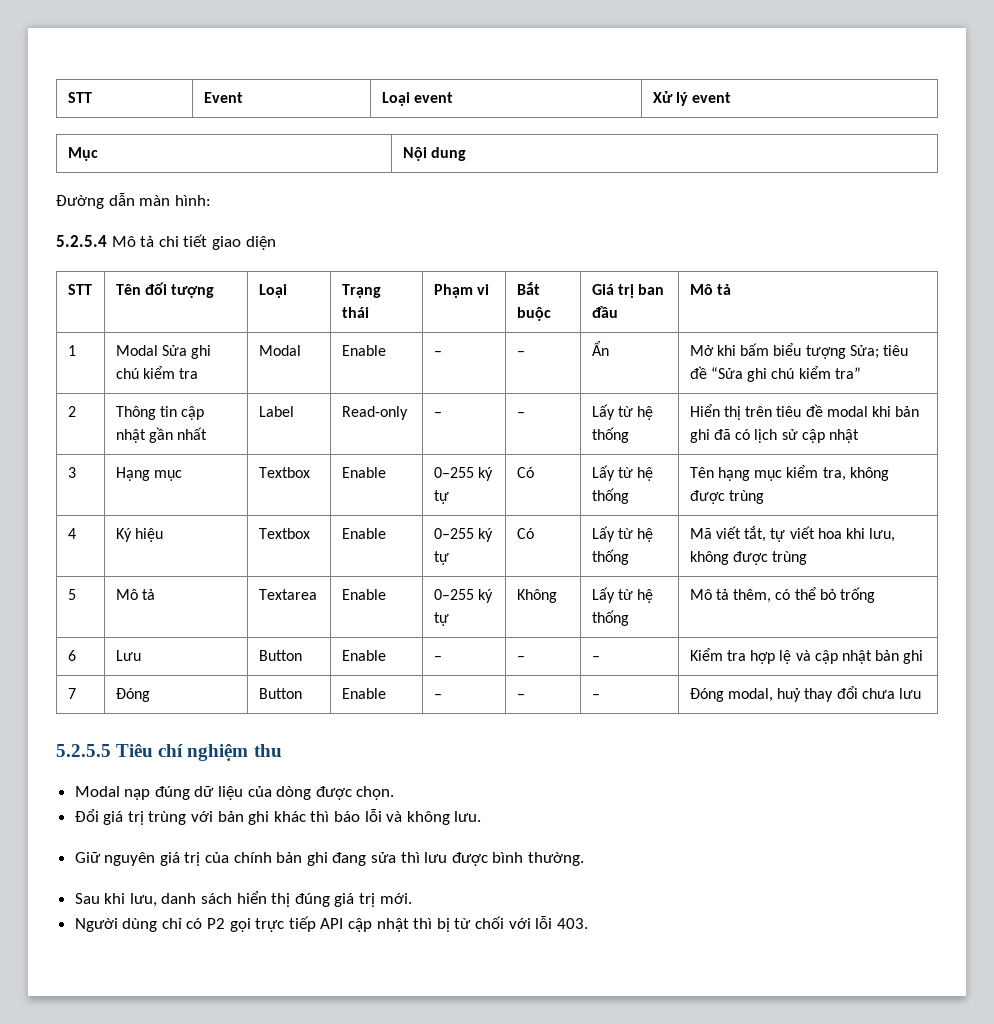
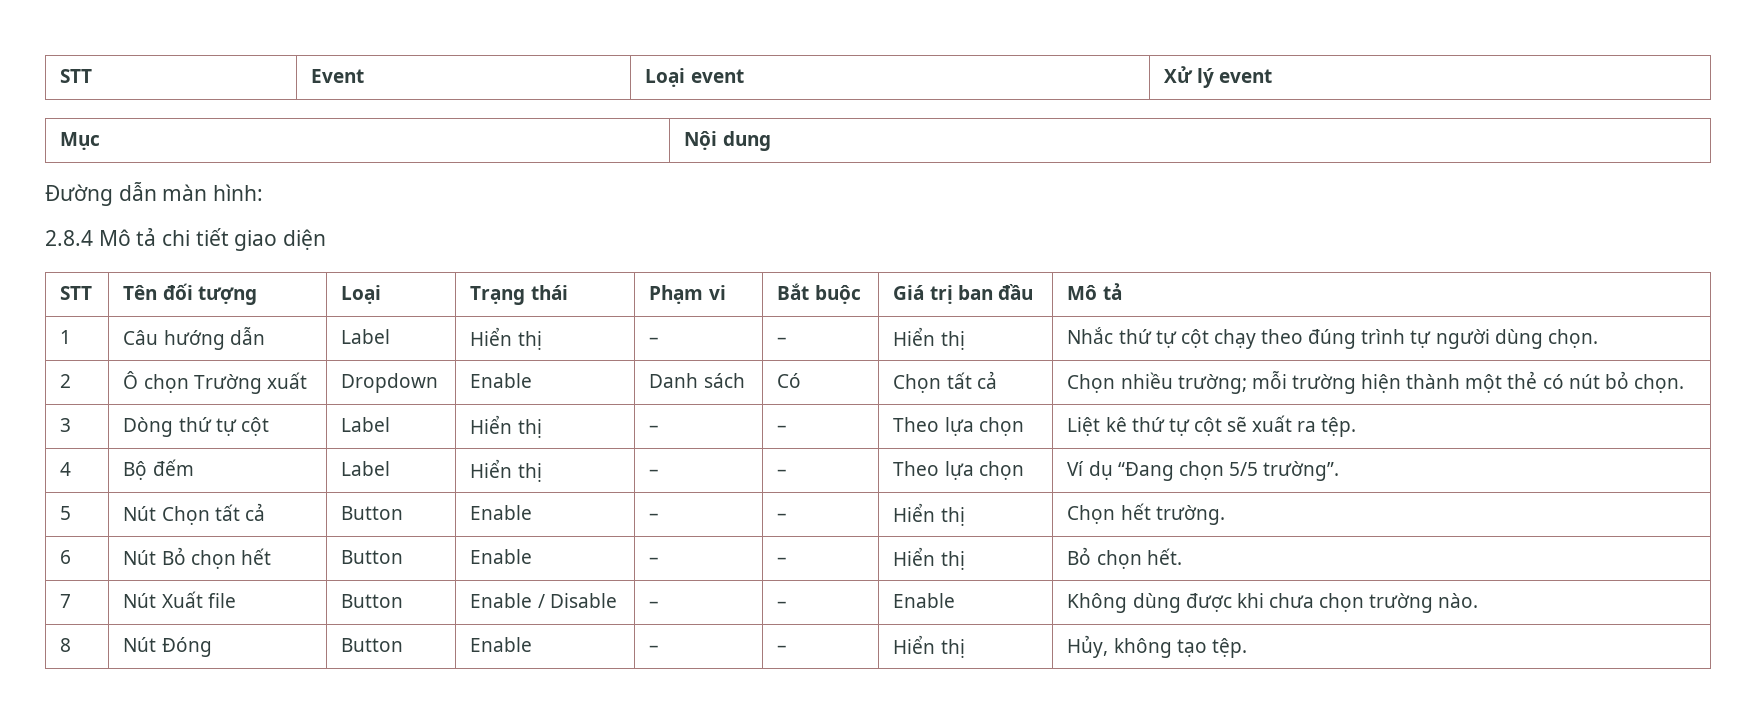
- 5.2.5.4 Mô tả chi tiết giao diện
+ 2.8.4 Mô tả chi tiết giao diện
- 1 | Modal Sửa ghi chú kiểm tra | Modal | Enable | – | – | Ẩn | Mở khi bấm biểu tượng Sửa; tiêu đề “Sửa ghi chú kiểm tra”
- 2 | Thông tin cập nhật gần nhất | Label | Read-only | – | – | Lấy từ hệ thống | Hiển thị trên tiêu đề modal khi bản ghi đã có lịch sử cập nhật
- 3 | Hạng mục | Textbox | Enable | 0–255 ký tự | Có | Lấy từ hệ thống | Tên hạng mục kiểm tra, không được trùng
- 4 | Ký hiệu | Textbox | Enable | 0–255 ký tự | Có | Lấy từ hệ thống | Mã viết tắt, tự viết hoa khi lưu, không được trùng
- 5 | Mô tả | Textarea | Enable | 0–255 ký tự | Không | Lấy từ hệ thống | Mô tả thêm, có thể bỏ trống
- 6 | Lưu | Button | Enable | – | – | – | Kiểm tra hợp lệ và cập nhật bản ghi
- 7 | Đóng | Button | Enable | – | – | – | Đóng modal, huỷ thay đổi chưa lưu
- 5.2.5.5 Tiêu chí nghiệm thu
- Modal nạp đúng dữ liệu của dòng được chọn.
- Đổi giá trị trùng với bản ghi khác thì báo lỗi và không lưu.
- Giữ nguyên giá trị của chính bản ghi đang sửa thì lưu được bình thường.
- Sau khi lưu, danh sách hiển thị đúng giá trị mới.
- Người dùng chỉ có P2 gọi trực tiếp API cập nhật thì bị từ chối với lỗi 403.
+ 1 | Câu hướng dẫn | Label | Hiển thị | – | – | Hiển thị | Nhắc thứ tự cột chạy theo đúng trình tự người dùng chọn.
+ 2 | Ô chọn Trường xuất | Dropdown | Enable | Danh sách | Có | Chọn tất cả | Chọn nhiều trường; mỗi trường hiện thành một thẻ có nút bỏ chọn.
+ 3 | Dòng thứ tự cột | Label | Hiển thị | – | – | Theo lựa chọn | Liệt kê thứ tự cột sẽ xuất ra tệp.
+ 4 | Bộ đếm | Label | Hiển thị | – | – | Theo lựa chọn | Ví dụ “Đang chọn 5/5 trường”.
+ 5 | Nút Chọn tất cả | Button | Enable | – | – | Hiển thị | Chọn hết trường.
+ 6 | Nút Bỏ chọn hết | Button | Enable | – | – | Hiển thị | Bỏ chọn hết.
+ 7 | Nút Xuất file | Button | Enable / Disable | – | – | Enable | Không dùng được khi chưa chọn trường nào.
+ 8 | Nút Đóng | Button | Enable | – | – | Hiển thị | Hủy, không tạo tệp.

